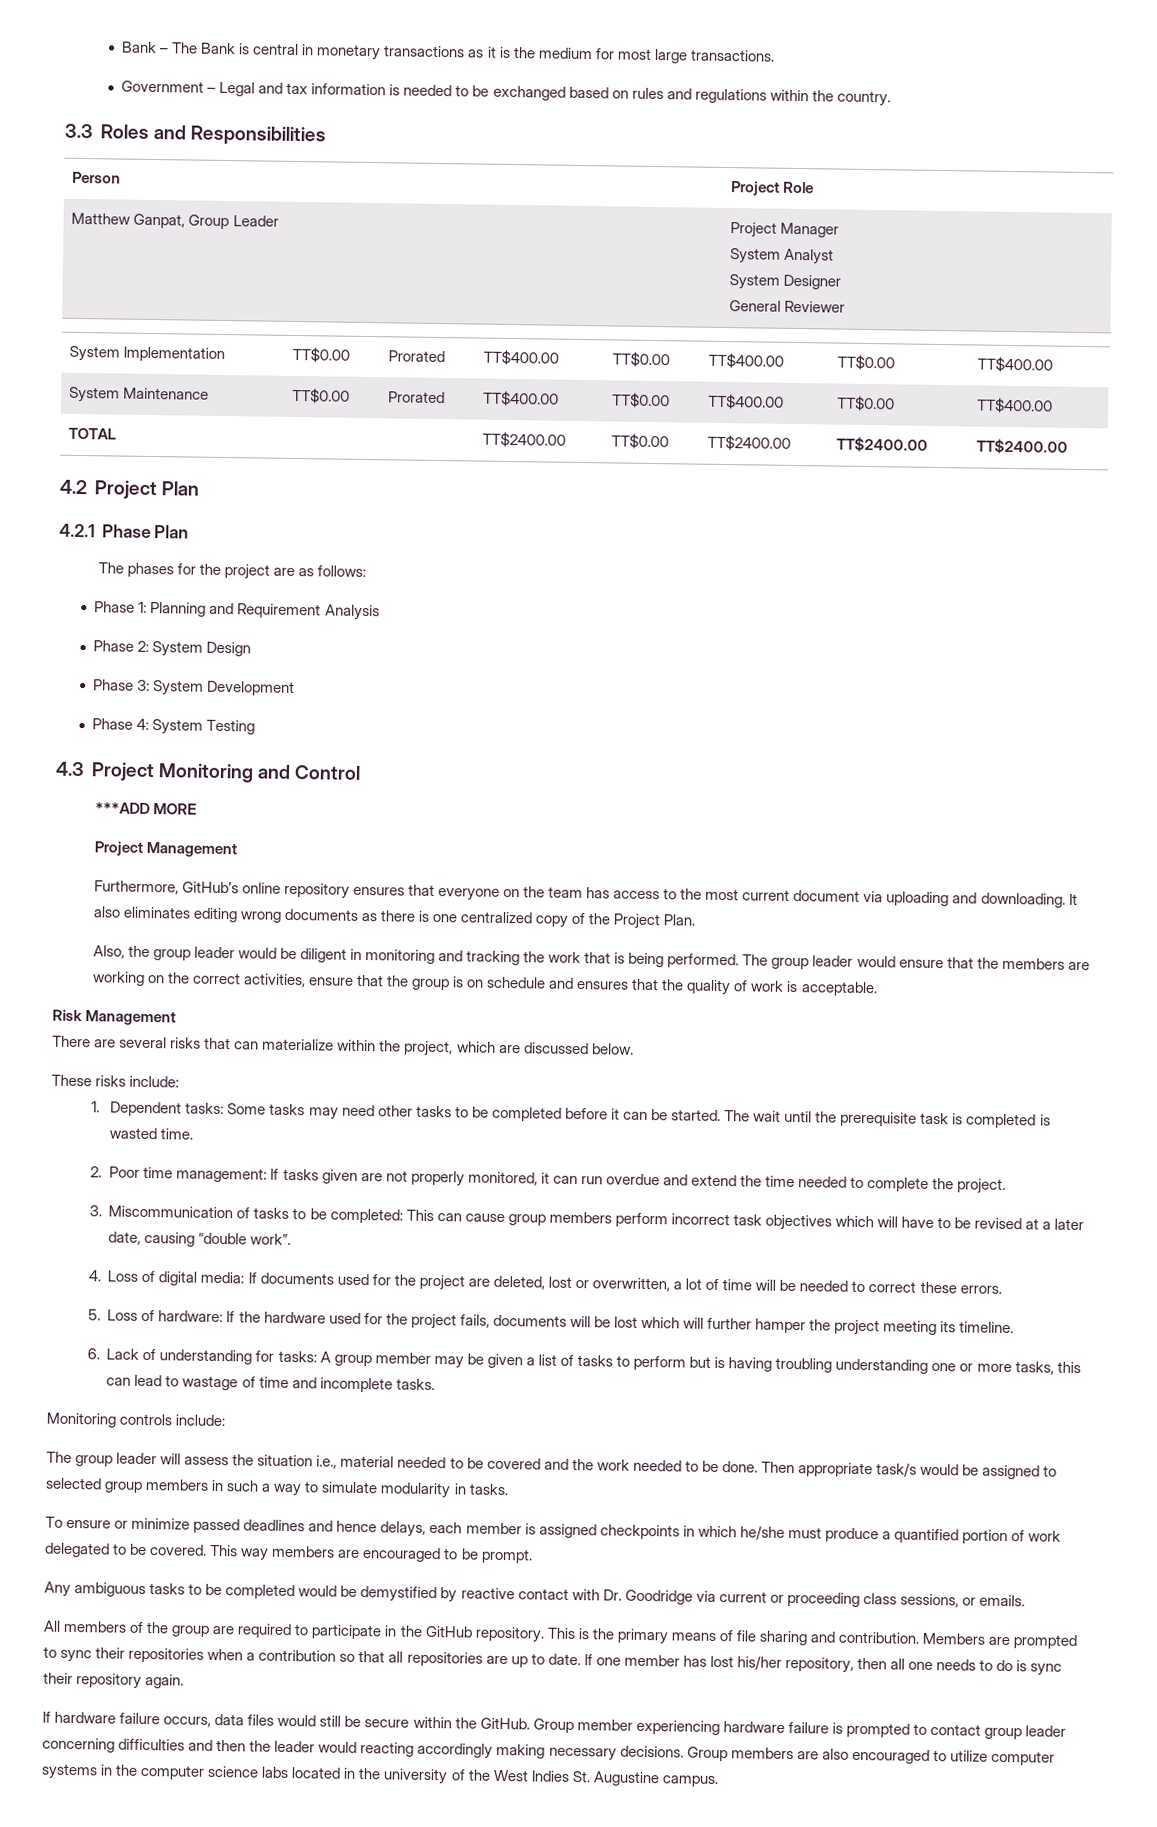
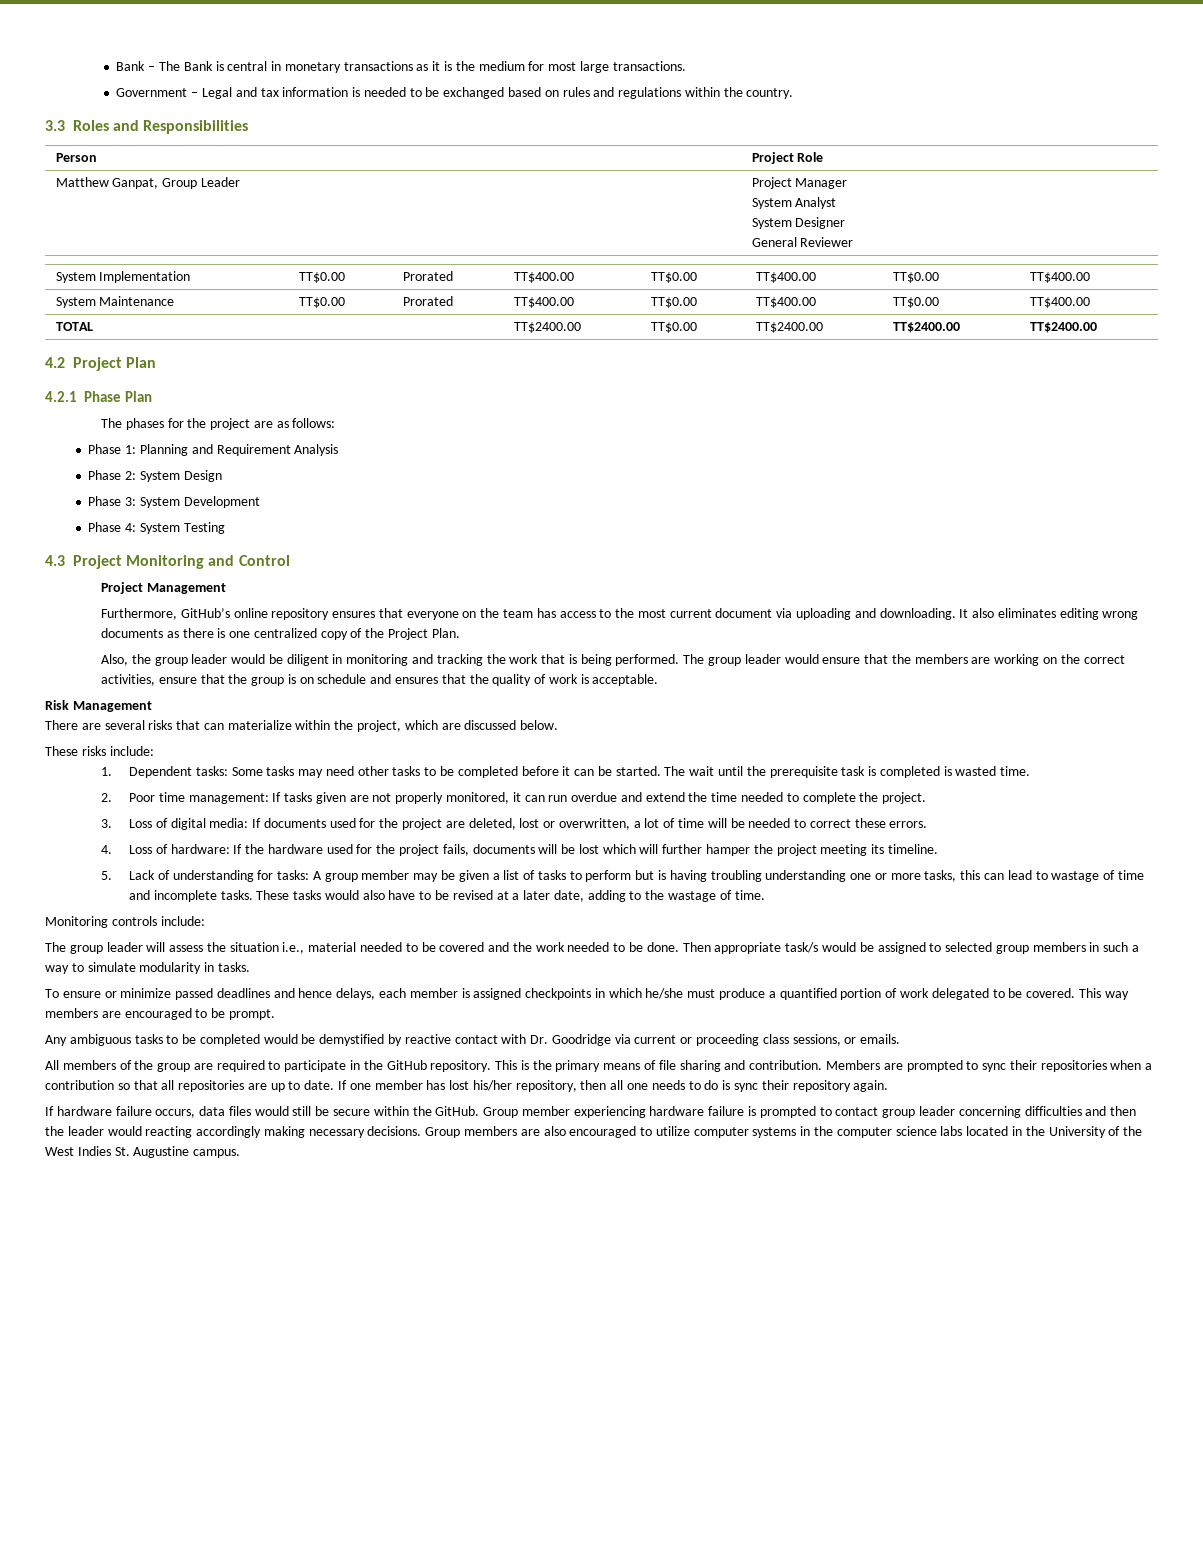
- ***ADD MORE
- 3. Miscommunication of tasks to be completed: This can cause group members perform incorrect task objectives which will have to be revised at a later date, causing “double work”.
- 4. Loss of digital media: If documents used for the project are deleted, lost or overwritten, a lot of time will be needed to correct these errors.
+ 3. Loss of digital media: If documents used for the project are deleted, lost or overwritten, a lot of time will be needed to correct these errors.
- 5. Loss of hardware: If the hardware used for the project fails, documents will be lost which will further hamper the project meeting its timeline.
+ 4. Loss of hardware: If the hardware used for the project fails, documents will be lost which will further hamper the project meeting its timeline.
- 6. Lack of understanding for tasks: A group member may be given a list of tasks to perform but is having troubling understanding one or more tasks, this can lead to wastage of time and incomplete tasks.
+ 5. Lack of understanding for tasks: A group member may be given a list of tasks to perform but is having troubling understanding one or more tasks, this can lead to wastage of time and incomplete tasks. These tasks would also have to be revised at a later date, adding to the wastage of time.
- Group members are also encouraged to utilize computer systems in the computer science labs located in the university of the West Indies St. Augustine campus.
+ Group members are also encouraged to utilize computer systems in the computer science labs located in the University of the West Indies St. Augustine campus.

